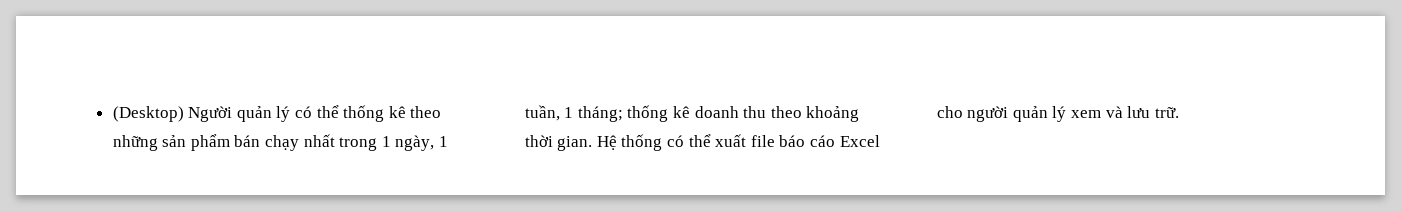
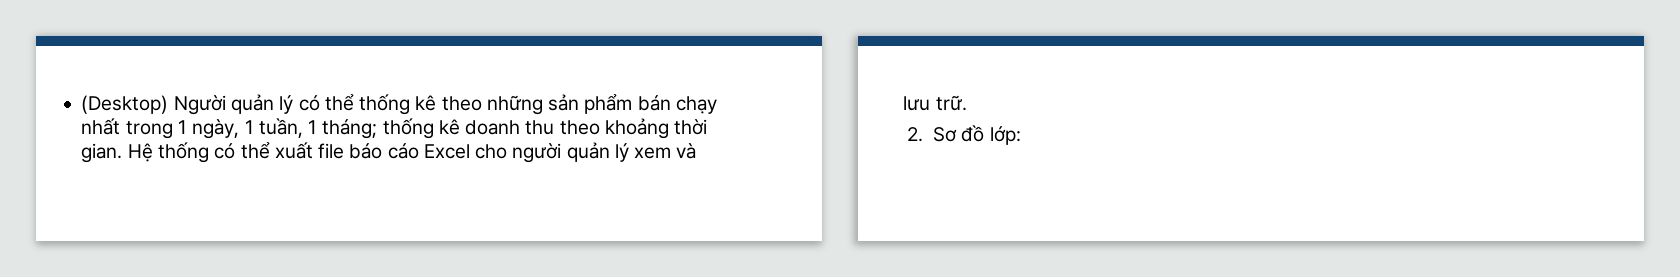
+ 2. Sơ đồ lớp:

